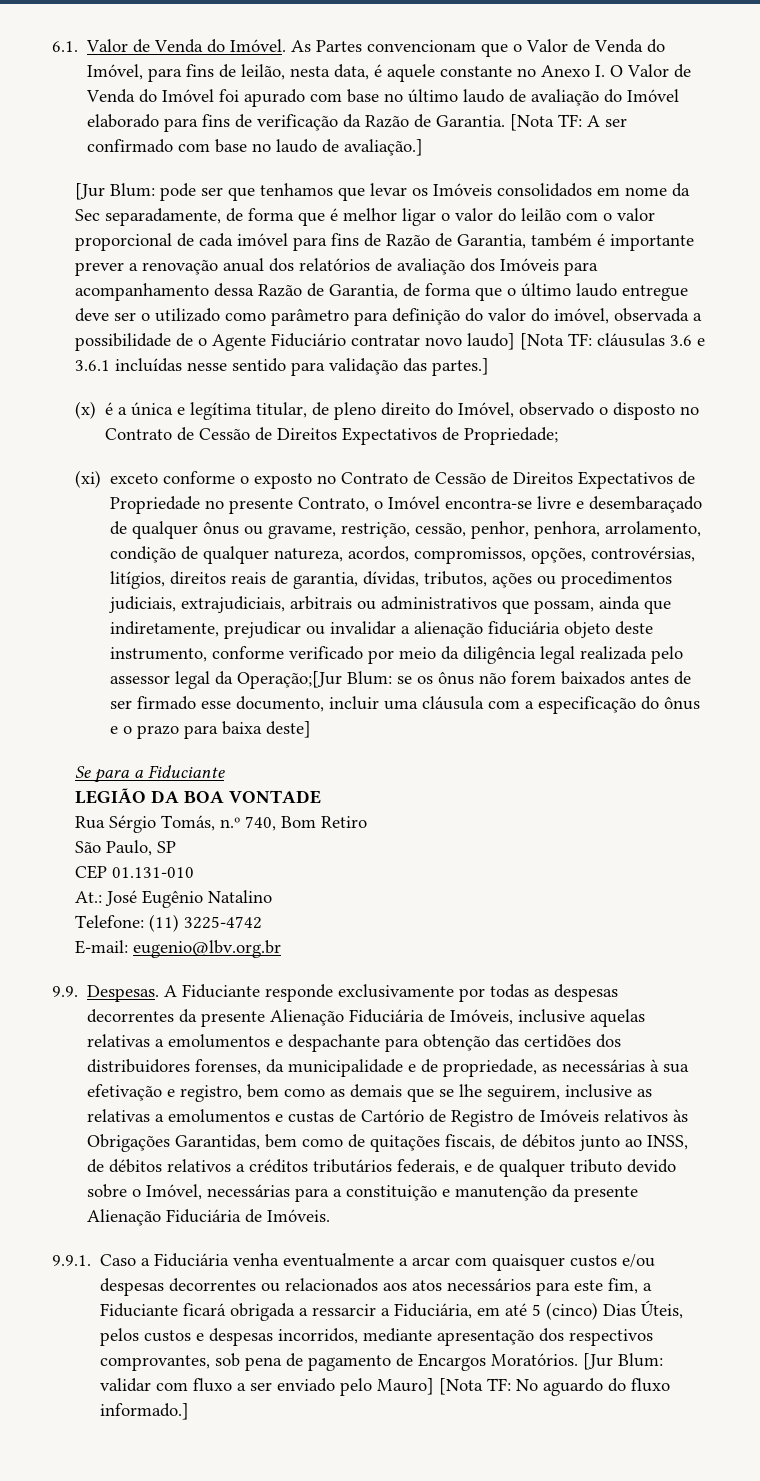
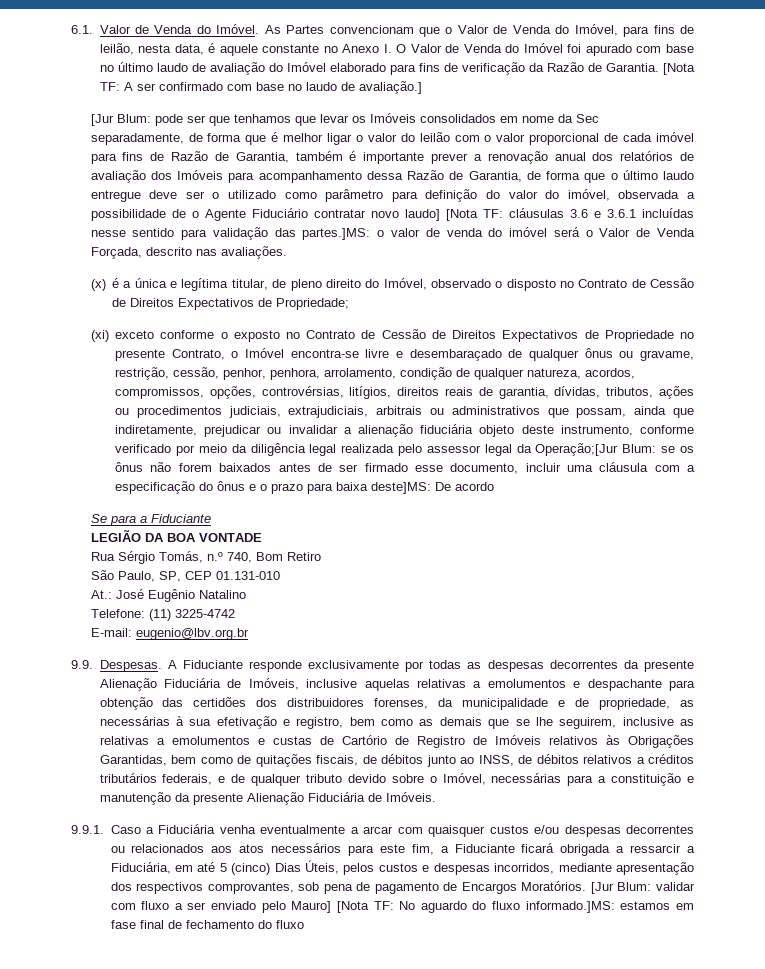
- cláusulas 3.6 e 3.6.1 incluídas nesse sentido para validação das partes.]
+ cláusulas 3.6 e 3.6.1 incluídas nesse sentido para validação das partes.]MS: o valor de venda do imóvel será o Valor de Venda Forçada, descrito nas avaliações.
- se os ônus não forem baixados antes de ser firmado esse documento, incluir uma cláusula com a especificação do ônus e o prazo para baixa deste]
+ se os ônus não forem baixados antes de ser firmado esse documento, incluir uma cláusula com a especificação do ônus e o prazo para baixa deste]MS: De acordo
- São Paulo, SP
- CEP 01.131-010
+ São Paulo, SP, CEP 01.131-010
- [Jur Blum: validar com fluxo a ser enviado pelo Mauro] [Nota TF: No aguardo do fluxo informado.]
+ [Jur Blum: validar com fluxo a ser enviado pelo Mauro] [Nota TF: No aguardo do fluxo informado.]MS: estamos em fase final de fechamento do fluxo

